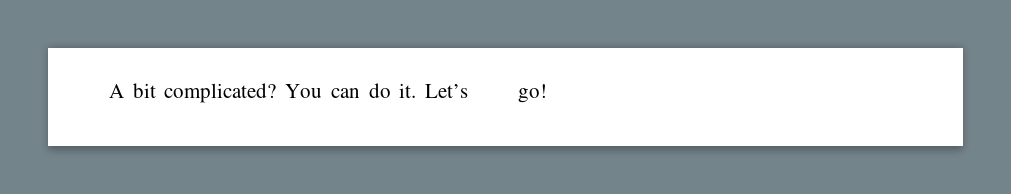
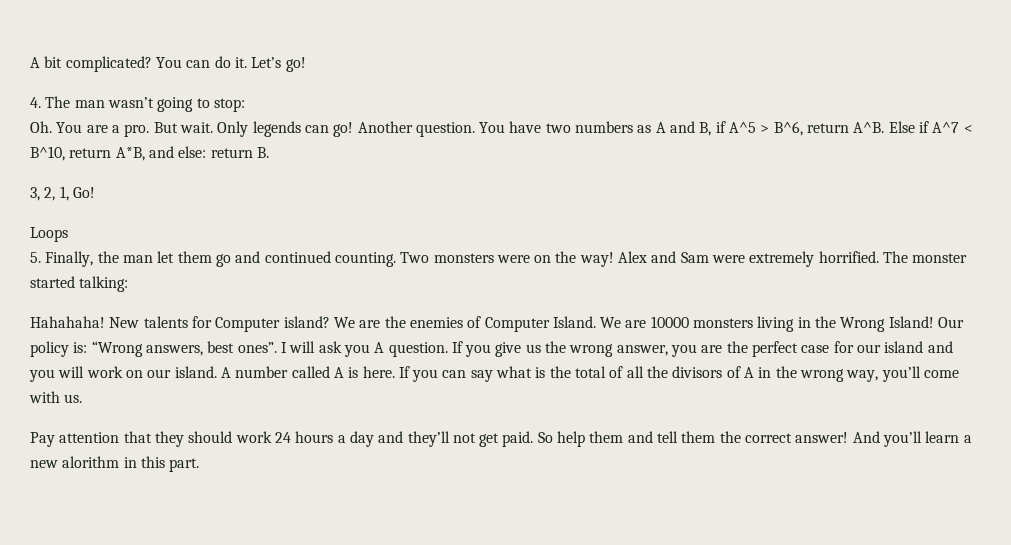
+ 4. The man wasn’t going to stop:
+ Oh. You are a pro. But wait. Only legends can go! Another question. You have two numbers as A and B, if A^5 > B^6, return A^B. Else if A^7 < B^10, return A*B, and else: return B.
+ 3, 2, 1, Go!
+ Loops
+ 5. Finally, the man let them go and continued counting. Two monsters were on the way! Alex and Sam were extremely horrified. The monster started talking:
+ Hahahaha! New talents for Computer island? We are the enemies of Computer Island. We are 10000 monsters living in the Wrong Island! Our policy is: “Wrong answers, best ones”. I will ask you A question. If you give us the wrong answer, you are the perfect case for our island and you will work on our island. A number called A is here. If you can say what is the total of all the divisors of A in the wrong way, you’ll come with us.
+ Pay attention that they should work 24 hours a day and they’ll not get paid. So help them and tell them the correct answer! And you’ll learn a new alorithm in this part.

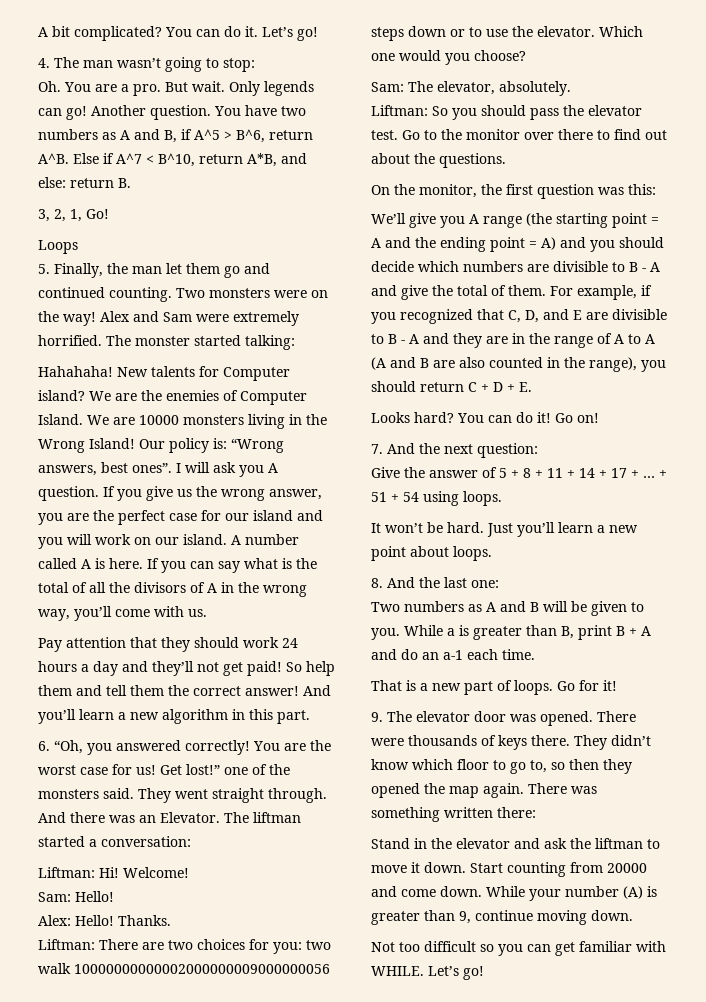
- Pay attention that they should work 24 hours a day and they’ll not get paid.
+ Pay attention that they should work 24 hours a day and they’ll not get paid!
- And you’ll learn a new alorithm in this part.
+ And you’ll learn a new algorithm in this part.
+ 6. “Oh, you answered correctly! You are the worst case for us! Get lost!” one of the monsters said. They went straight through. And there was an Elevator. The liftman started a conversation:
+ Liftman: Hi! Welcome!
+ Sam: Hello!
+ Alex: Hello! Thanks.
+ Liftman: There are two choices for you: two walk 10000000000002000000009000000056 steps down or to use the elevator. Which one would you choose?
+ Sam: The elevator, absolutely.
+ Liftman: So you should pass the elevator test. Go to the monitor over there to find out about the questions.
+ On the monitor, the first question was this:
+ We’ll give you A range (the starting point = A and the ending point = A) and you should decide which numbers are divisible to B - A and give the total of them. For example, if you recognized that C, D, and E are divisible to B - A and they are in the range of A to A (A and B are also counted in the range), you should return C + D + E.
+ Looks hard? You can do it! Go on!
+ 7. And the next question:
+ Give the answer of 5 + 8 + 11 + 14 + 17 + … + 51 + 54 using loops.
+ It won’t be hard. Just you’ll learn a new point about loops.
+ 8. And the last one:
+ Two numbers as A and B will be given to you. While a is greater than B, print B + A and do an a-1 each time.
+ That is a new part of loops. Go for it!
+ 9. The elevator door was opened. There were thousands of keys there. They didn’t know which floor to go to, so then they opened the map again. There was something written there:
+ Stand in the elevator and ask the liftman to move it down. Start counting from 20000 and come down. While your number (A) is greater than 9, continue moving down.
+ Not too difficult so you can get familiar with WHILE. Let’s go!

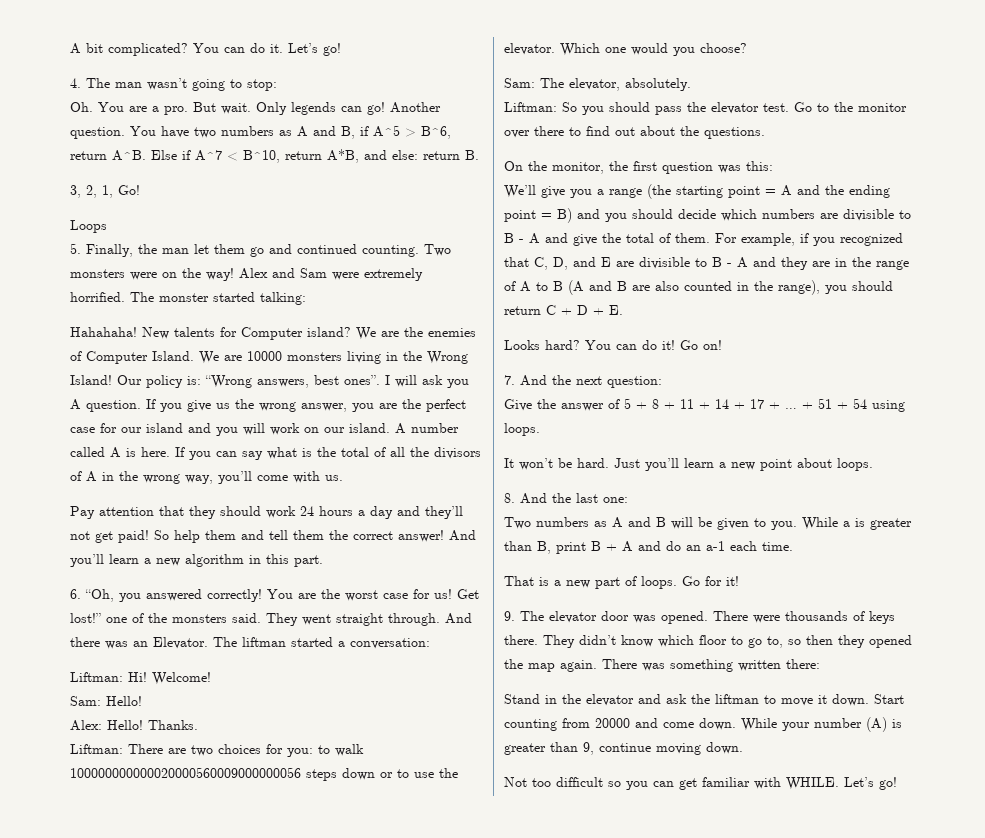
- Liftman: There are two choices for you: two walk 10000000000002000000009000000056 steps down or to use the elevator.
+ Liftman: There are two choices for you: to walk 100000000000020000560009000000056 steps down or to use the elevator.
- We’ll give you A range (the starting point = A and the ending point = A) and you should decide which numbers are divisible to B - A and give the total of them.
+ We’ll give you a range (the starting point = A and the ending point = B) and you should decide which numbers are divisible to B - A and give the total of them.
- For example, if you recognized that C, D, and E are divisible to B - A and they are in the range of A to A (A and B are also counted in the range), you should return C + D + E.
+ For example, if you recognized that C, D, and E are divisible to B - A and they are in the range of A to B (A and B are also counted in the range), you should return C + D + E.

